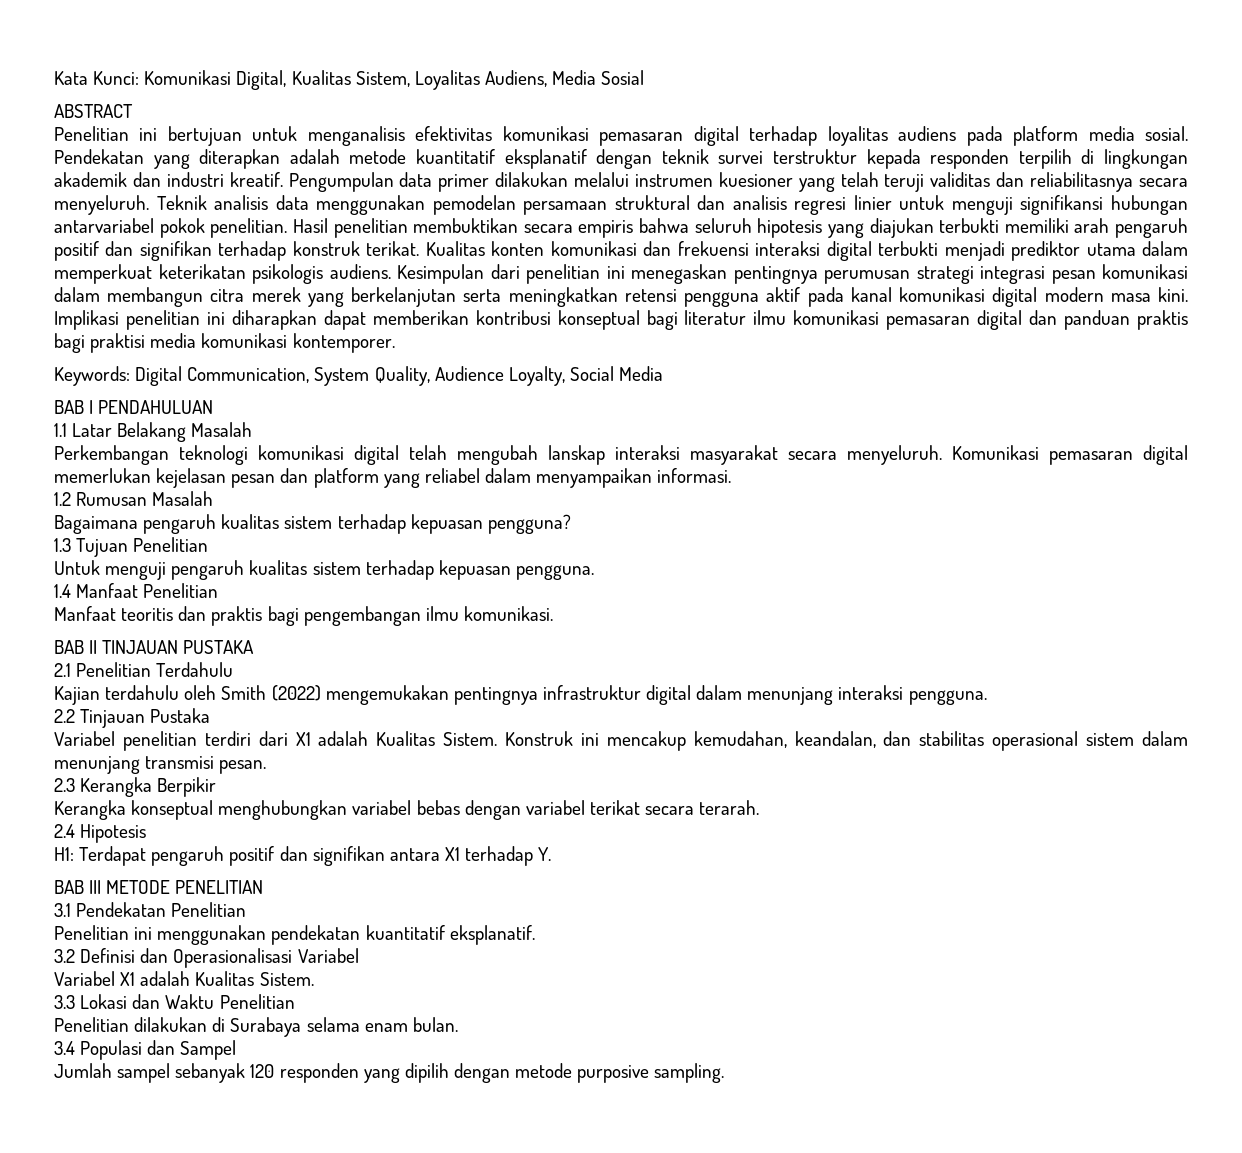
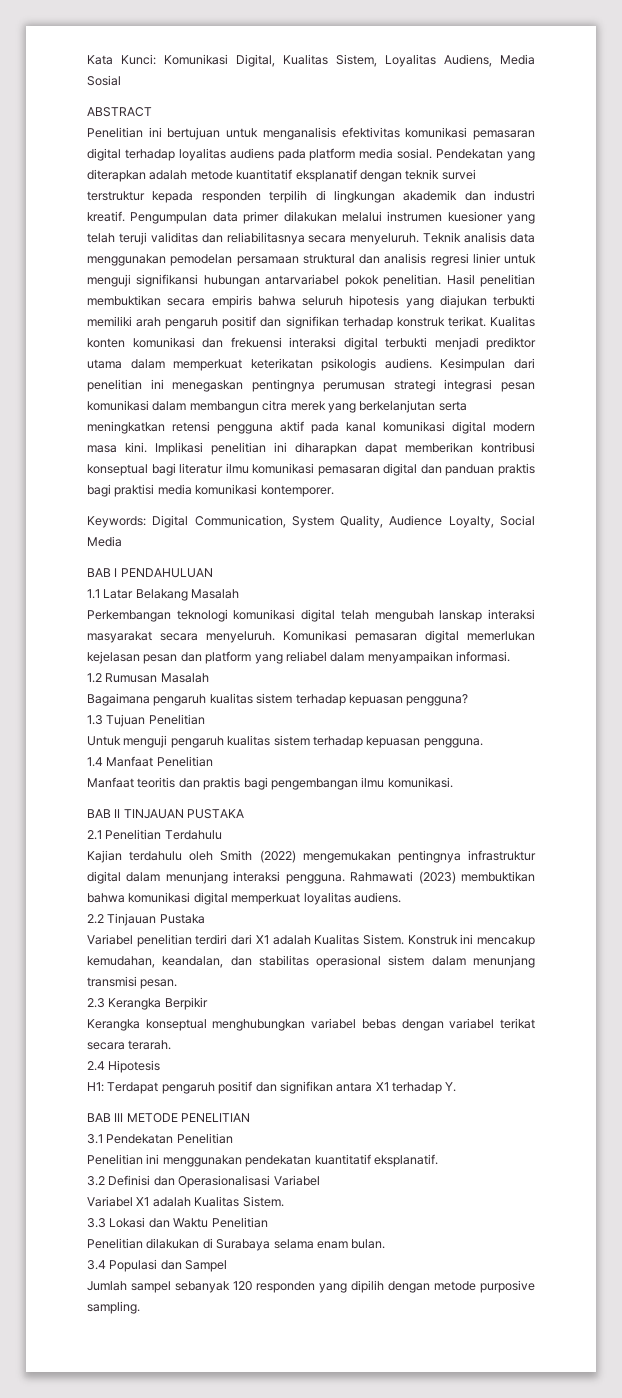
+ Rahmawati (2023) membuktikan bahwa komunikasi digital memperkuat loyalitas audiens.

